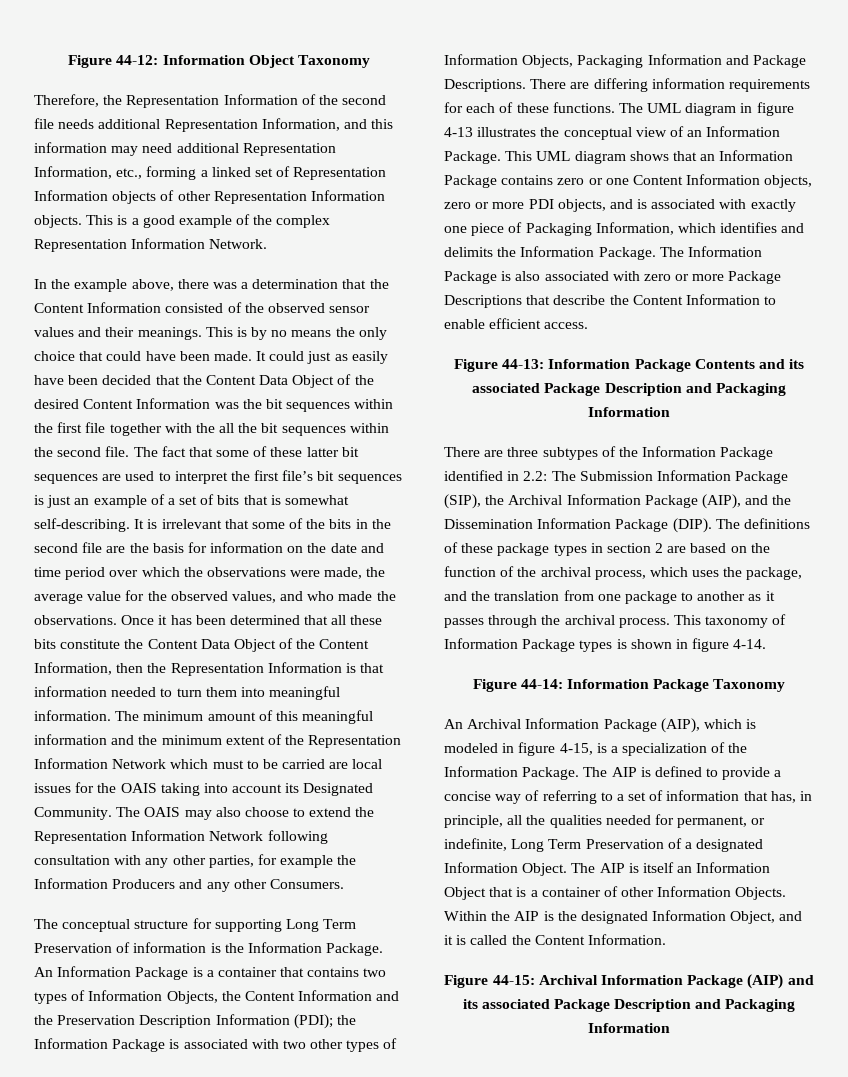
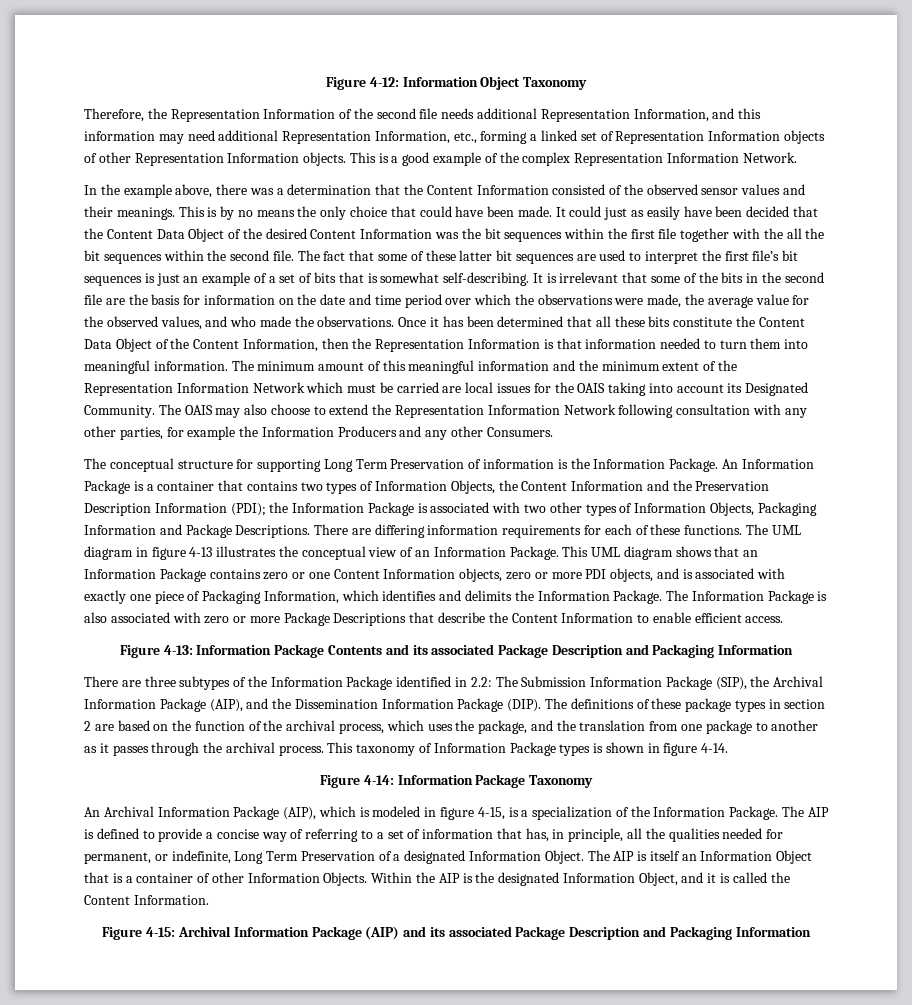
- Figure 44-12: Information Object Taxonomy
+ Figure 4-12: Information Object Taxonomy
- The minimum amount of this meaningful information and the minimum extent of the Representation Information Network which must to be carried are local issues for the OAIS taking into account its Designated Community.
+ The minimum amount of this meaningful information and the minimum extent of the Representation Information Network which must be carried are local issues for the OAIS taking into account its Designated Community.
- Figure 44-13: Information Package Contents and its associated Package Description and Packaging Information
+ Figure 4-13: Information Package Contents and its associated Package Description and Packaging Information
- Figure 44-14: Information Package Taxonomy
+ Figure 4-14: Information Package Taxonomy
- Figure 44-15: Archival Information Package (AIP) and its associated Package Description and Packaging Information
+ Figure 4-15: Archival Information Package (AIP) and its associated Package Description and Packaging Information

